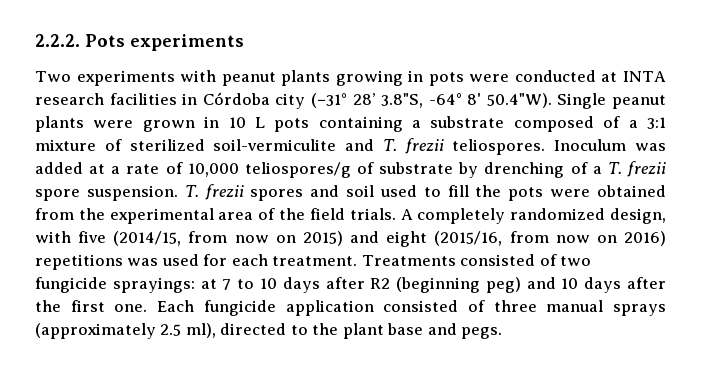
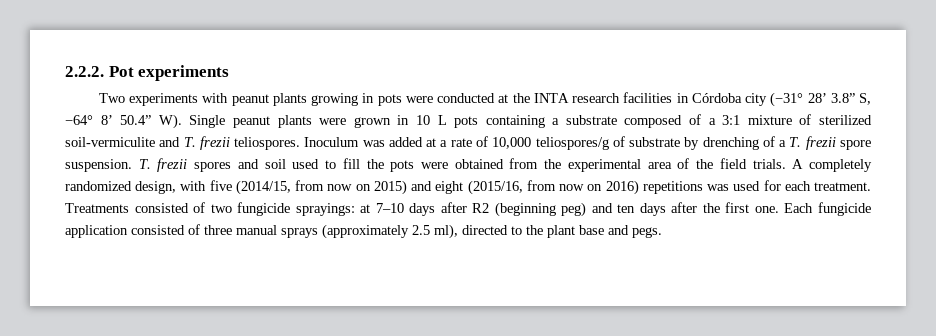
- 2.2.2. Pots experiments
+ 2.2.2. Pot experiments
- Two experiments with peanut plants growing in pots were conducted at INTA research facilities in Córdoba city (−31° 28’ 3.8"S, -64° 8' 50.4"W). Single peanut plants were grown in 10 L pots containing a substrate composed of a 3:1 mixture of sterilized soil-vermiculite and T. frezii teliospores.
+ Two experiments with peanut plants growing in pots were conducted at the INTA research facilities in Córdoba city (−31° 28’ 3.8” S, −64° 8’ 50.4” W). Single peanut plants were grown in 10 L pots containing a substrate composed of a 3:1 mixture of sterilized soil-vermiculite and T. frezii teliospores.
- Treatments consisted of two fungicide sprayings: at 7 to 10 days after R2 (beginning peg) and 10 days after the first one.
+ Treatments consisted of two fungicide sprayings: at 7–10 days after R2 (beginning peg) and ten days after the first one.

